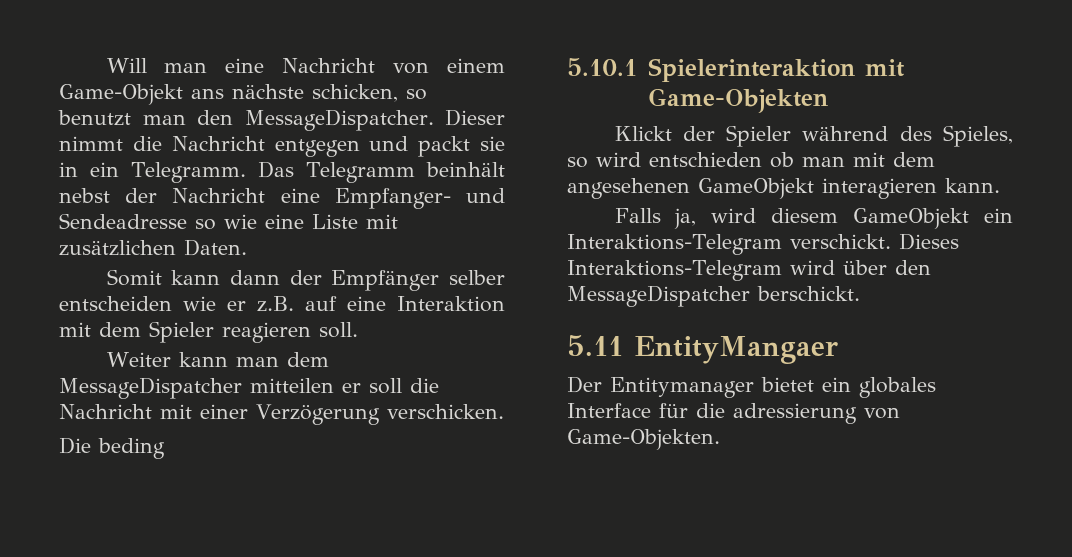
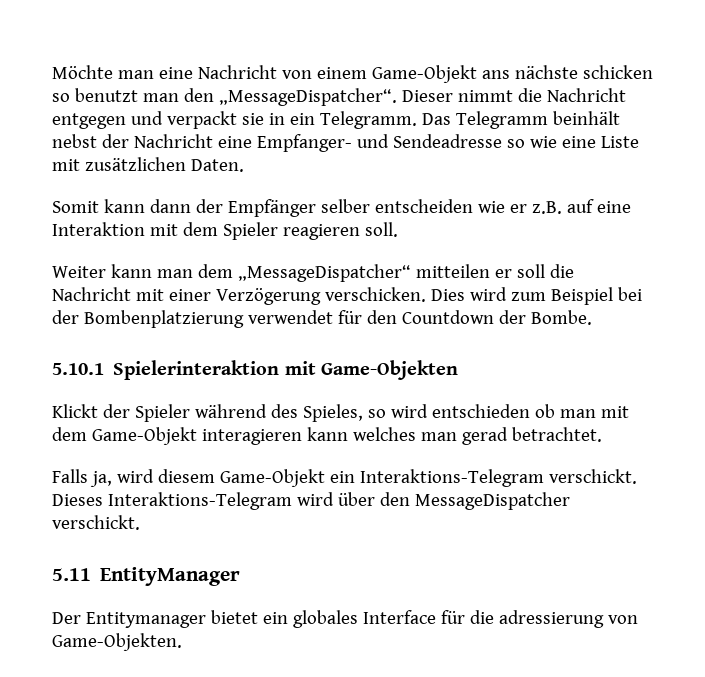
- Will man eine Nachricht von einem Game-Objekt ans nächste schicken, so benutzt man den MessageDispatcher.
+ Möchte man eine Nachricht von einem Game-Objekt ans nächste schicken so benutzt man den „MessageDispatcher“.
- Dieser nimmt die Nachricht entgegen und packt sie in ein Telegramm.
+ Dieser nimmt die Nachricht entgegen und verpackt sie in ein Telegramm.
- Weiter kann man dem MessageDispatcher mitteilen er soll die Nachricht mit einer Verzögerung verschicken.
- Die beding
+ Weiter kann man dem „MessageDispatcher“ mitteilen er soll die Nachricht mit einer Verzögerung verschicken. Dies wird zum Beispiel bei der Bombenplatzierung verwendet für den Countdown der Bombe.
- Klickt der Spieler während des Spieles, so wird entschieden ob man mit dem angesehenen GameObjekt interagieren kann.
+ Klickt der Spieler während des Spieles, so wird entschieden ob man mit dem Game-Objekt interagieren kann welches man gerad betrachtet.
- Falls ja, wird diesem GameObjekt ein Interaktions-Telegram verschickt.
+ Falls ja, wird diesem Game-Objekt ein Interaktions-Telegram verschickt.
- Dieses Interaktions-Telegram wird über den MessageDispatcher berschickt.
+ Dieses Interaktions-Telegram wird über den MessageDispatcher verschickt.
- 5.11 EntityMangaer
+ 5.11 EntityManager

